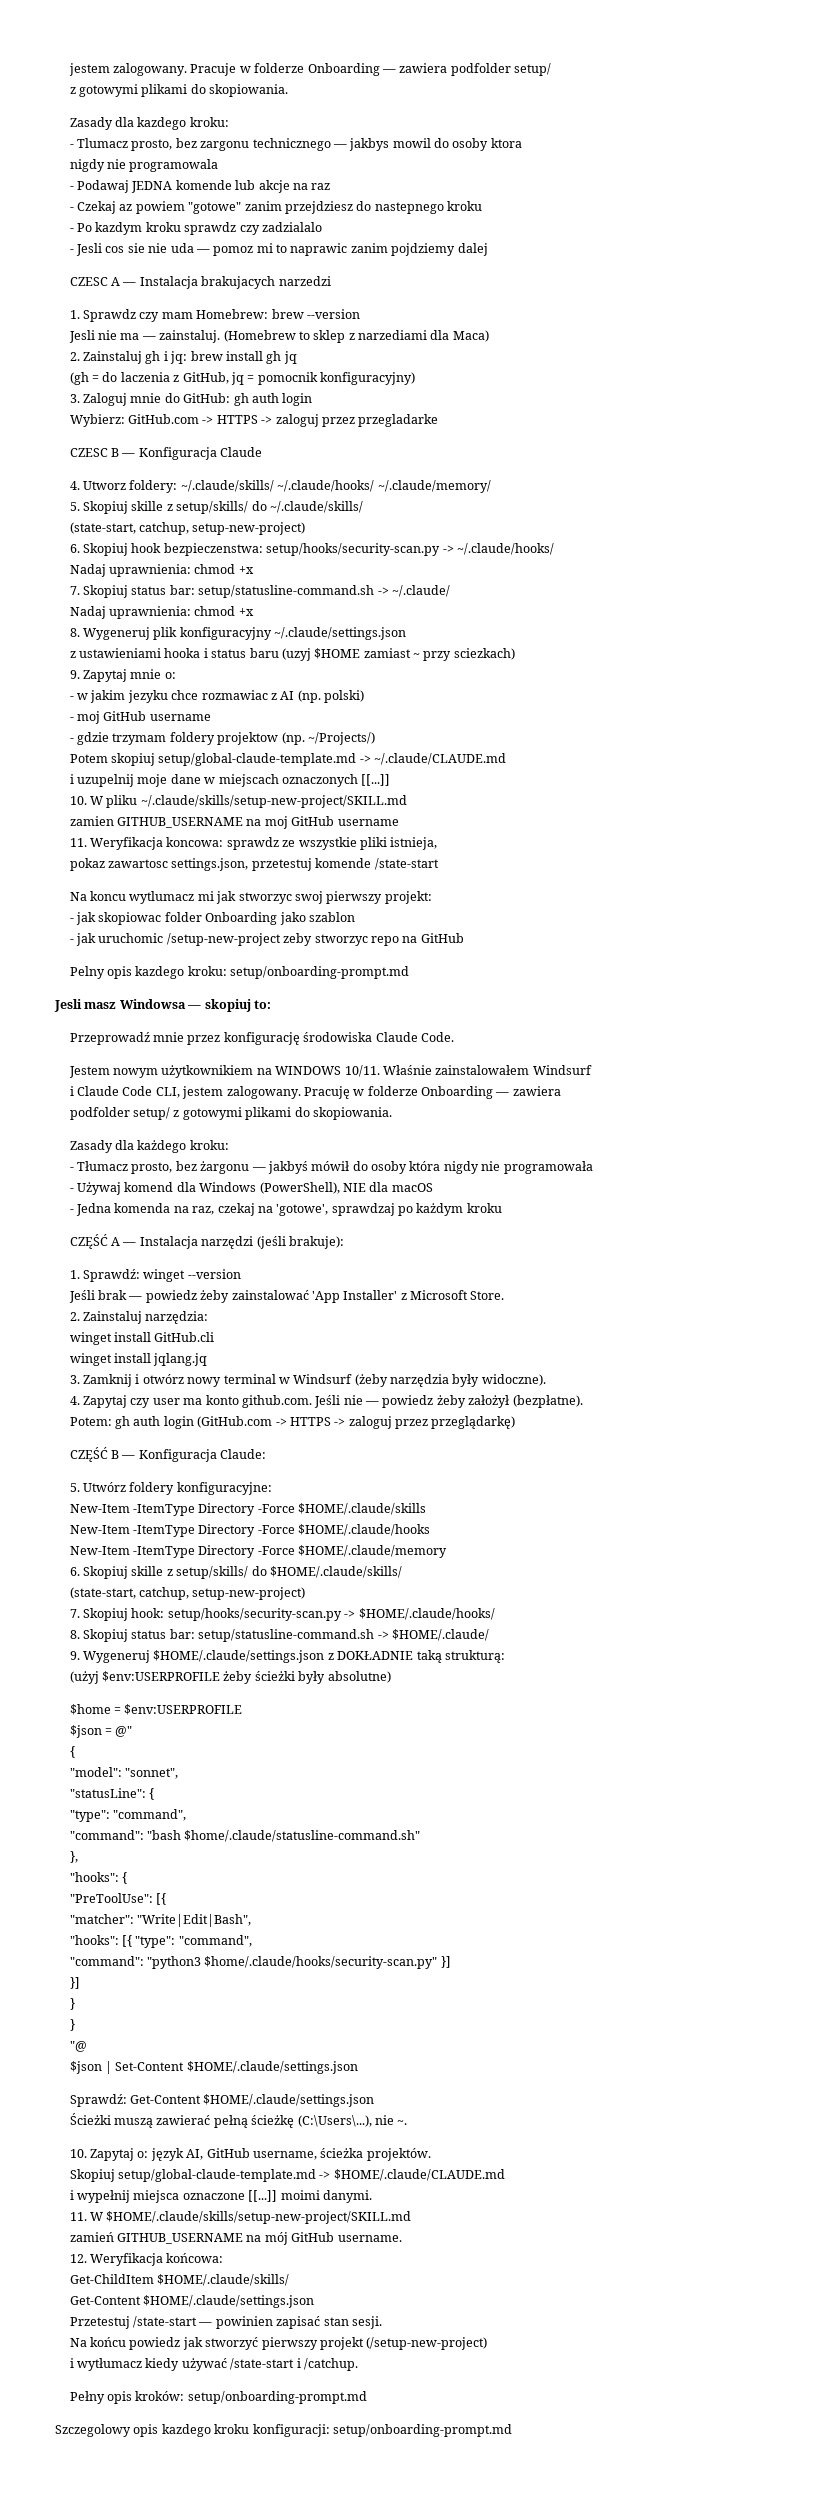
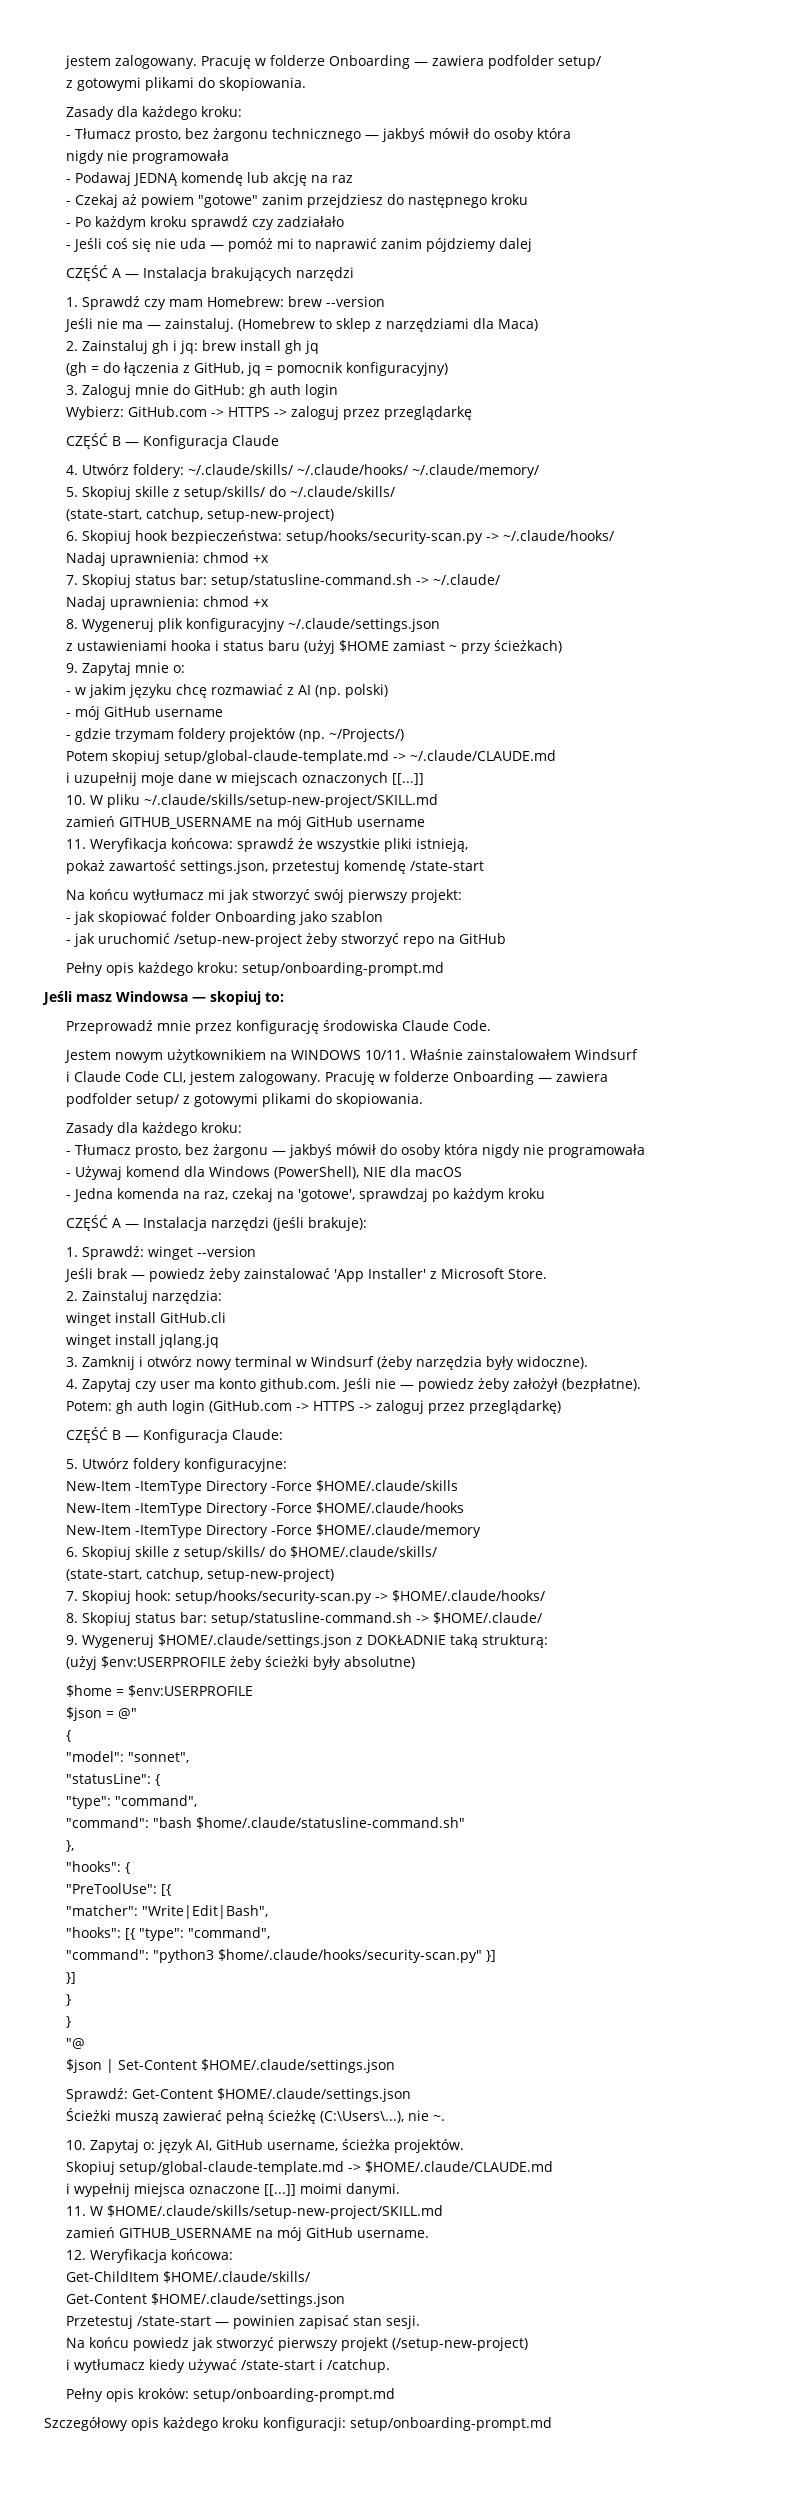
- jestem zalogowany. Pracuje w folderze Onboarding — zawiera podfolder setup/
+ jestem zalogowany. Pracuję w folderze Onboarding — zawiera podfolder setup/
  z gotowymi plikami do skopiowania.
- Zasady dla kazdego kroku:
- - Tlumacz prosto, bez zargonu technicznego — jakbys mowil do osoby ktora
- nigdy nie programowala
+ Zasady dla każdego kroku:
+ - Tłumacz prosto, bez żargonu technicznego — jakbyś mówił do osoby która
+ nigdy nie programowała
- - Podawaj JEDNA komende lub akcje na raz
+ - Podawaj JEDNĄ komendę lub akcję na raz
- - Czekaj az powiem "gotowe" zanim przejdziesz do nastepnego kroku
+ - Czekaj aż powiem "gotowe" zanim przejdziesz do następnego kroku
- - Po kazdym kroku sprawdz czy zadzialalo
- - Jesli cos sie nie uda — pomoz mi to naprawic zanim pojdziemy dalej
+ - Po każdym kroku sprawdź czy zadziałało
+ - Jeśli coś się nie uda — pomóż mi to naprawić zanim pójdziemy dalej
- CZESC A — Instalacja brakujacych narzedzi
- 1. Sprawdz czy mam Homebrew: brew --version
+ CZĘŚĆ A — Instalacja brakujących narzędzi
+ 1. Sprawdź czy mam Homebrew: brew --version
- Jesli nie ma — zainstaluj.
+ Jeśli nie ma — zainstaluj.
- (Homebrew to sklep z narzediami dla Maca)
+ (Homebrew to sklep z narzędziami dla Maca)
- (gh = do laczenia z GitHub, jq = pomocnik konfiguracyjny)
+ (gh = do łączenia z GitHub, jq = pomocnik konfiguracyjny)
- Wybierz: GitHub.com -> HTTPS -> zaloguj przez przegladarke
- CZESC B — Konfiguracja Claude
+ Wybierz: GitHub.com -> HTTPS -> zaloguj przez przeglądarkę
+ CZĘŚĆ B — Konfiguracja Claude
- 4. Utworz foldery: ~/.claude/skills/ ~/.claude/hooks/ ~/.claude/memory/
+ 4. Utwórz foldery: ~/.claude/skills/ ~/.claude/hooks/ ~/.claude/memory/
- 6. Skopiuj hook bezpieczenstwa: setup/hooks/security-scan.py -> ~/.claude/hooks/
+ 6. Skopiuj hook bezpieczeństwa: setup/hooks/security-scan.py -> ~/.claude/hooks/
- z ustawieniami hooka i status baru (uzyj $HOME zamiast ~ przy sciezkach)
+ z ustawieniami hooka i status baru (użyj $HOME zamiast ~ przy ścieżkach)
- - w jakim jezyku chce rozmawiac z AI (np. polski)
+ - w jakim języku chcę rozmawiać z AI (np. polski)
- - moj GitHub username
+ - mój GitHub username
- - gdzie trzymam foldery projektow (np. ~/Projects/)
+ - gdzie trzymam foldery projektów (np. ~/Projects/)
- i uzupelnij moje dane w miejscach oznaczonych [[...]]
+ i uzupełnij moje dane w miejscach oznaczonych [[...]]
- zamien GITHUB_USERNAME na moj GitHub username
+ zamień GITHUB_USERNAME na mój GitHub username
- 11. Weryfikacja koncowa: sprawdz ze wszystkie pliki istnieja,
- pokaz zawartosc settings.json, przetestuj komende /state-start
+ 11. Weryfikacja końcowa: sprawdź że wszystkie pliki istnieją,
+ pokaż zawartość settings.json, przetestuj komendę /state-start
- Na koncu wytlumacz mi jak stworzyc swoj pierwszy projekt:
+ Na końcu wytłumacz mi jak stworzyć swój pierwszy projekt:
- - jak skopiowac folder Onboarding jako szablon
+ - jak skopiować folder Onboarding jako szablon
- - jak uruchomic /setup-new-project zeby stworzyc repo na GitHub
+ - jak uruchomić /setup-new-project żeby stworzyć repo na GitHub
- Pelny opis kazdego kroku: setup/onboarding-prompt.md
+ Pełny opis każdego kroku: setup/onboarding-prompt.md
- Jesli masz Windowsa — skopiuj to:
+ Jeśli masz Windowsa — skopiuj to:
- Szczegolowy opis kazdego kroku konfiguracji: setup/onboarding-prompt.md
+ Szczegółowy opis każdego kroku konfiguracji: setup/onboarding-prompt.md

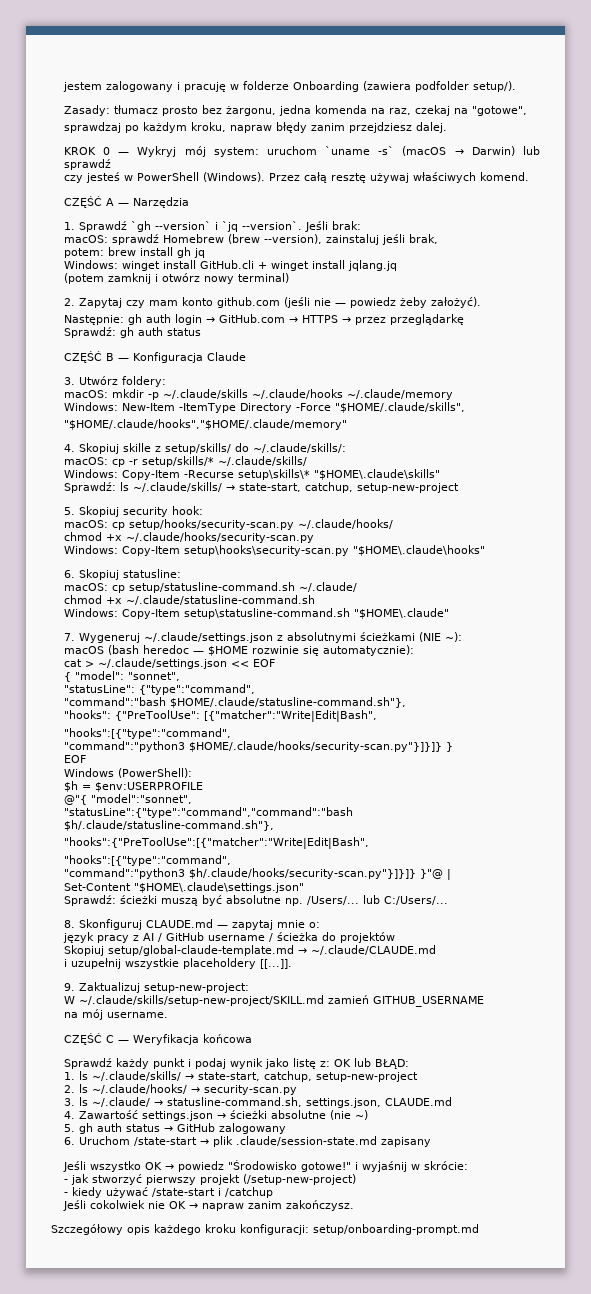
- jestem zalogowany. Pracuję w folderze Onboarding — zawiera podfolder setup/
- z gotowymi plikami do skopiowania.
- Zasady dla każdego kroku:
- - Tłumacz prosto, bez żargonu technicznego — jakbyś mówił do osoby która
- nigdy nie programowała
- - Podawaj JEDNĄ komendę lub akcję na raz
- - Czekaj aż powiem "gotowe" zanim przejdziesz do następnego kroku
- - Po każdym kroku sprawdź czy zadziałało
- - Jeśli coś się nie uda — pomóż mi to naprawić zanim pójdziemy dalej
- CZĘŚĆ A — Instalacja brakujących narzędzi
+ jestem zalogowany i pracuję w folderze Onboarding (zawiera podfolder setup/).
+ Zasady: tłumacz prosto bez żargonu, jedna komenda na raz, czekaj na "gotowe",
+ sprawdzaj po każdym kroku, napraw błędy zanim przejdziesz dalej.
+ KROK 0 — Wykryj mój system: uruchom `uname -s` (macOS → Darwin) lub sprawdź
+ czy jesteś w PowerShell (Windows). Przez całą resztę używaj właściwych komend.
+ CZĘŚĆ A — Narzędzia
- 1. Sprawdź czy mam Homebrew: brew --version
- Jeśli nie ma — zainstaluj. (Homebrew to sklep z narzędziami dla Maca)
- 2. Zainstaluj gh i jq: brew install gh jq
- (gh = do łączenia z GitHub, jq = pomocnik konfiguracyjny)
- 3. Zaloguj mnie do GitHub: gh auth login
- Wybierz: GitHub.com -> HTTPS -> zaloguj przez przeglądarkę
+ 1. Sprawdź `gh --version` i `jq --version`. Jeśli brak:
+ macOS: sprawdź Homebrew (brew --version), zainstaluj jeśli brak,
+ potem: brew install gh jq
+ Windows: winget install GitHub.cli + winget install jqlang.jq
+ (potem zamknij i otwórz nowy terminal)
+ 2. Zapytaj czy mam konto github.com (jeśli nie — powiedz żeby założyć).
+ Następnie: gh auth login → GitHub.com → HTTPS → przez przeglądarkę
+ Sprawdź: gh auth status
- 4. Utwórz foldery: ~/.claude/skills/ ~/.claude/hooks/ ~/.claude/memory/
- 5. Skopiuj skille z setup/skills/ do ~/.claude/skills/
- (state-start, catchup, setup-new-project)
- 6. Skopiuj hook bezpieczeństwa: setup/hooks/security-scan.py -> ~/.claude/hooks/
- Nadaj uprawnienia: chmod +x
- 7. Skopiuj status bar: setup/statusline-command.sh -> ~/.claude/
- Nadaj uprawnienia: chmod +x
- 8. Wygeneruj plik konfiguracyjny ~/.claude/settings.json
- z ustawieniami hooka i status baru (użyj $HOME zamiast ~ przy ścieżkach)
- 9. Zapytaj mnie o:
- - w jakim języku chcę rozmawiać z AI (np. polski)
- - mój GitHub username
- - gdzie trzymam foldery projektów (np. ~/Projects/)
- Potem skopiuj setup/global-claude-template.md -> ~/.claude/CLAUDE.md
- i uzupełnij moje dane w miejscach oznaczonych [[...]]
- 10. W pliku ~/.claude/skills/setup-new-project/SKILL.md
- zamień GITHUB_USERNAME na mój GitHub username
- 11. Weryfikacja końcowa: sprawdź że wszystkie pliki istnieją,
- pokaż zawartość settings.json, przetestuj komendę /state-start
- Na końcu wytłumacz mi jak stworzyć swój pierwszy projekt:
- - jak skopiować folder Onboarding jako szablon
- - jak uruchomić /setup-new-project żeby stworzyć repo na GitHub
- Pełny opis każdego kroku: setup/onboarding-prompt.md
- Jeśli masz Windowsa — skopiuj to:
- Przeprowadź mnie przez konfigurację środowiska Claude Code.
- Jestem nowym użytkownikiem na WINDOWS 10/11. Właśnie zainstalowałem Windsurf
- i Claude Code CLI, jestem zalogowany. Pracuję w folderze Onboarding — zawiera
- podfolder setup/ z gotowymi plikami do skopiowania.
- Zasady dla każdego kroku:
- - Tłumacz prosto, bez żargonu — jakbyś mówił do osoby która nigdy nie programowała
- - Używaj komend dla Windows (PowerShell), NIE dla macOS
- - Jedna komenda na raz, czekaj na 'gotowe', sprawdzaj po każdym kroku
- CZĘŚĆ A — Instalacja narzędzi (jeśli brakuje):
- 1. Sprawdź: winget --version
- Jeśli brak — powiedz żeby zainstalować 'App Installer' z Microsoft Store.
- 2. Zainstaluj narzędzia:
- winget install GitHub.cli
- winget install jqlang.jq
- 3. Zamknij i otwórz nowy terminal w Windsurf (żeby narzędzia były widoczne).
- 4. Zapytaj czy user ma konto github.com. Jeśli nie — powiedz żeby założył (bezpłatne).
- Potem: gh auth login (GitHub.com -> HTTPS -> zaloguj przez przeglądarkę)
- CZĘŚĆ B — Konfiguracja Claude:
- 5. Utwórz foldery konfiguracyjne:
- New-Item -ItemType Directory -Force $HOME/.claude/skills
- New-Item -ItemType Directory -Force $HOME/.claude/hooks
- New-Item -ItemType Directory -Force $HOME/.claude/memory
- 6. Skopiuj skille z setup/skills/ do $HOME/.claude/skills/
- (state-start, catchup, setup-new-project)
- 7. Skopiuj hook: setup/hooks/security-scan.py -> $HOME/.claude/hooks/
- 8. Skopiuj status bar: setup/statusline-command.sh -> $HOME/.claude/
- 9. Wygeneruj $HOME/.claude/settings.json z DOKŁADNIE taką strukturą:
- (użyj $env:USERPROFILE żeby ścieżki były absolutne)
- $home = $env:USERPROFILE
- $json = @"
- {
- "model": "sonnet",
- "statusLine": {
- "type": "command",
- "command": "bash $home/.claude/statusline-command.sh"
- },
- "hooks": {
- "PreToolUse": [{
- "matcher": "Write|Edit|Bash",
- "hooks": [{ "type": "command",
- "command": "python3 $home/.claude/hooks/security-scan.py" }]
- }]
- }
- }
- "@
- $json | Set-Content $HOME/.claude/settings.json
- Sprawdź: Get-Content $HOME/.claude/settings.json
- Ścieżki muszą zawierać pełną ścieżkę (C:\Users\...), nie ~.
- 10. Zapytaj o: język AI, GitHub username, ścieżka projektów.
- Skopiuj setup/global-claude-template.md -> $HOME/.claude/CLAUDE.md
- i wypełnij miejsca oznaczone [[...]] moimi danymi.
- 11. W $HOME/.claude/skills/setup-new-project/SKILL.md
- zamień GITHUB_USERNAME na mój GitHub username.
- 12. Weryfikacja końcowa:
- Get-ChildItem $HOME/.claude/skills/
- Get-Content $HOME/.claude/settings.json
- Przetestuj /state-start — powinien zapisać stan sesji.
- Na końcu powiedz jak stworzyć pierwszy projekt (/setup-new-project)
+ 3. Utwórz foldery:
+ macOS: mkdir -p ~/.claude/skills ~/.claude/hooks ~/.claude/memory
+ Windows: New-Item -ItemType Directory -Force "$HOME/.claude/skills",
+ "$HOME/.claude/hooks","$HOME/.claude/memory"
+ 4. Skopiuj skille z setup/skills/ do ~/.claude/skills/:
+ macOS: cp -r setup/skills/* ~/.claude/skills/
+ Windows: Copy-Item -Recurse setup\skills\* "$HOME\.claude\skills"
+ Sprawdź: ls ~/.claude/skills/ → state-start, catchup, setup-new-project
+ 5. Skopiuj security hook:
+ macOS: cp setup/hooks/security-scan.py ~/.claude/hooks/
+ chmod +x ~/.claude/hooks/security-scan.py
+ Windows: Copy-Item setup\hooks\security-scan.py "$HOME\.claude\hooks"
+ 6. Skopiuj statusline:
+ macOS: cp setup/statusline-command.sh ~/.claude/
+ chmod +x ~/.claude/statusline-command.sh
+ Windows: Copy-Item setup\statusline-command.sh "$HOME\.claude"
+ 7. Wygeneruj ~/.claude/settings.json z absolutnymi ścieżkami (NIE ~):
+ macOS (bash heredoc — $HOME rozwinie się automatycznie):
+ cat > ~/.claude/settings.json << EOF
+ { "model": "sonnet",
+ "statusLine": {"type":"command",
+ "command":"bash $HOME/.claude/statusline-command.sh"},
+ "hooks": {"PreToolUse": [{"matcher":"Write|Edit|Bash",
+ "hooks":[{"type":"command",
+ "command":"python3 $HOME/.claude/hooks/security-scan.py"}]}]} }
+ EOF
+ Windows (PowerShell):
+ $h = $env:USERPROFILE
+ @"{ "model":"sonnet",
+ "statusLine":{"type":"command","command":"bash $h/.claude/statusline-command.sh"},
+ "hooks":{"PreToolUse":[{"matcher":"Write|Edit|Bash",
+ "hooks":[{"type":"command",
+ "command":"python3 $h/.claude/hooks/security-scan.py"}]}]} }"@ |
+ Set-Content "$HOME\.claude\settings.json"
+ Sprawdź: ścieżki muszą być absolutne np. /Users/... lub C:/Users/...
+ 8. Skonfiguruj CLAUDE.md — zapytaj mnie o:
+ język pracy z AI / GitHub username / ścieżka do projektów
+ Skopiuj setup/global-claude-template.md → ~/.claude/CLAUDE.md
+ i uzupełnij wszystkie placeholdery [[...]].
+ 9. Zaktualizuj setup-new-project:
+ W ~/.claude/skills/setup-new-project/SKILL.md zamień GITHUB_USERNAME
+ na mój username.
+ CZĘŚĆ C — Weryfikacja końcowa
+ Sprawdź każdy punkt i podaj wynik jako listę z: OK lub BŁĄD:
+ 1. ls ~/.claude/skills/ → state-start, catchup, setup-new-project
+ 2. ls ~/.claude/hooks/ → security-scan.py
+ 3. ls ~/.claude/ → statusline-command.sh, settings.json, CLAUDE.md
+ 4. Zawartość settings.json → ścieżki absolutne (nie ~)
+ 5. gh auth status → GitHub zalogowany
+ 6. Uruchom /state-start → plik .claude/session-state.md zapisany
+ Jeśli wszystko OK → powiedz "Środowisko gotowe!" i wyjaśnij w skrócie:
+ - jak stworzyć pierwszy projekt (/setup-new-project)
- i wytłumacz kiedy używać /state-start i /catchup.
- Pełny opis kroków: setup/onboarding-prompt.md
+ - kiedy używać /state-start i /catchup
+ Jeśli cokolwiek nie OK → napraw zanim zakończysz.

